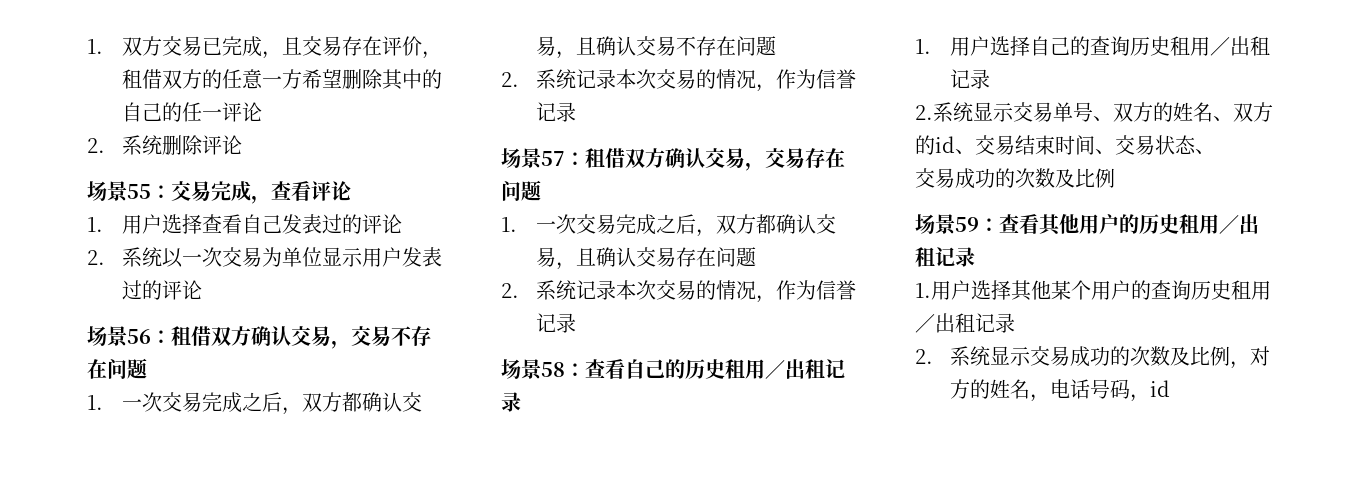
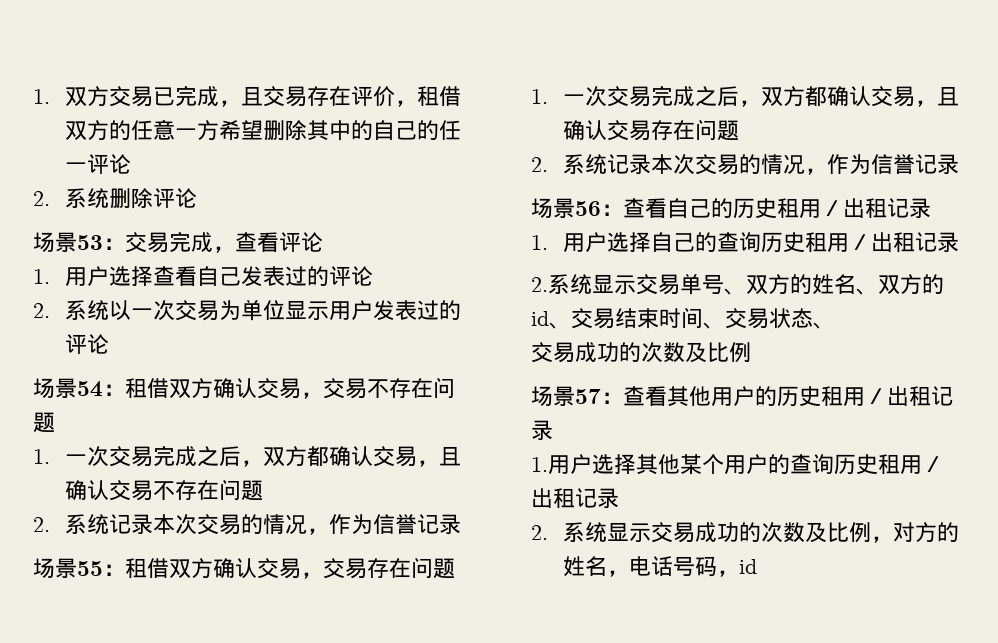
- 场景55：交易完成，查看评论
+ 场景53：交易完成，查看评论
- 场景56：租借双方确认交易，交易不存在问题
+ 场景54：租借双方确认交易，交易不存在问题
- 场景57：租借双方确认交易，交易存在问题
+ 场景55：租借双方确认交易，交易存在问题
- 场景58：查看自己的历史租用／出租记录
+ 场景56：查看自己的历史租用／出租记录
- 场景59：查看其他用户的历史租用／出租记录
+ 场景57：查看其他用户的历史租用／出租记录

